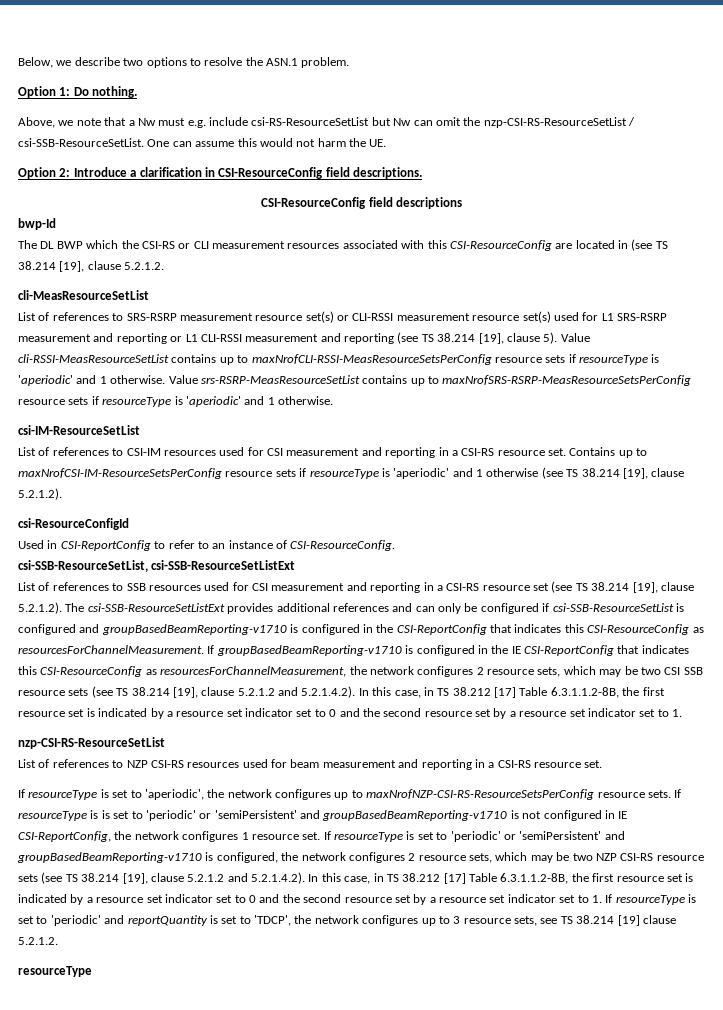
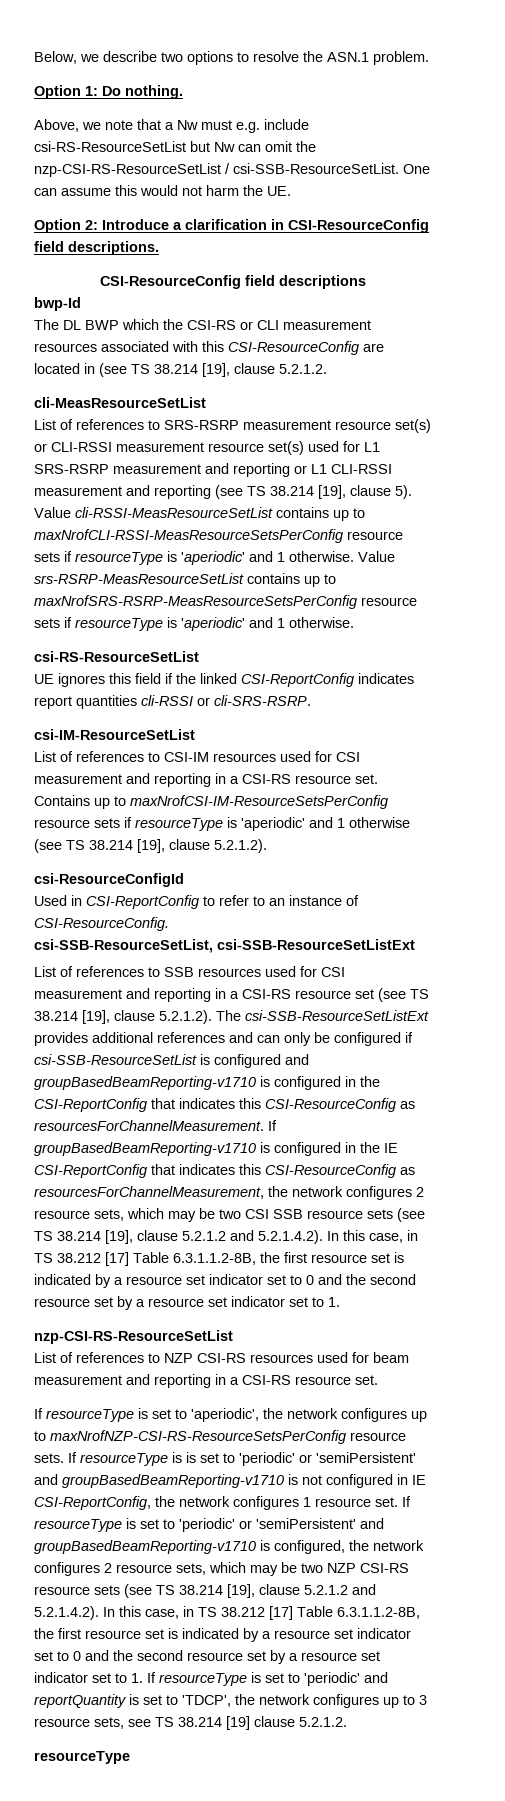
  Value srs-RSRP-MeasResourceSetList contains up to maxNrofSRS-RSRP-MeasResourceSetsPerConfig resource sets if resourceType is 'aperiodic' and 1 otherwise.
+ csi-RS-ResourceSetList
+ UE ignores this field if the linked CSI-ReportConfig indicates report quantities cli-RSSI or cli-SRS-RSRP.

